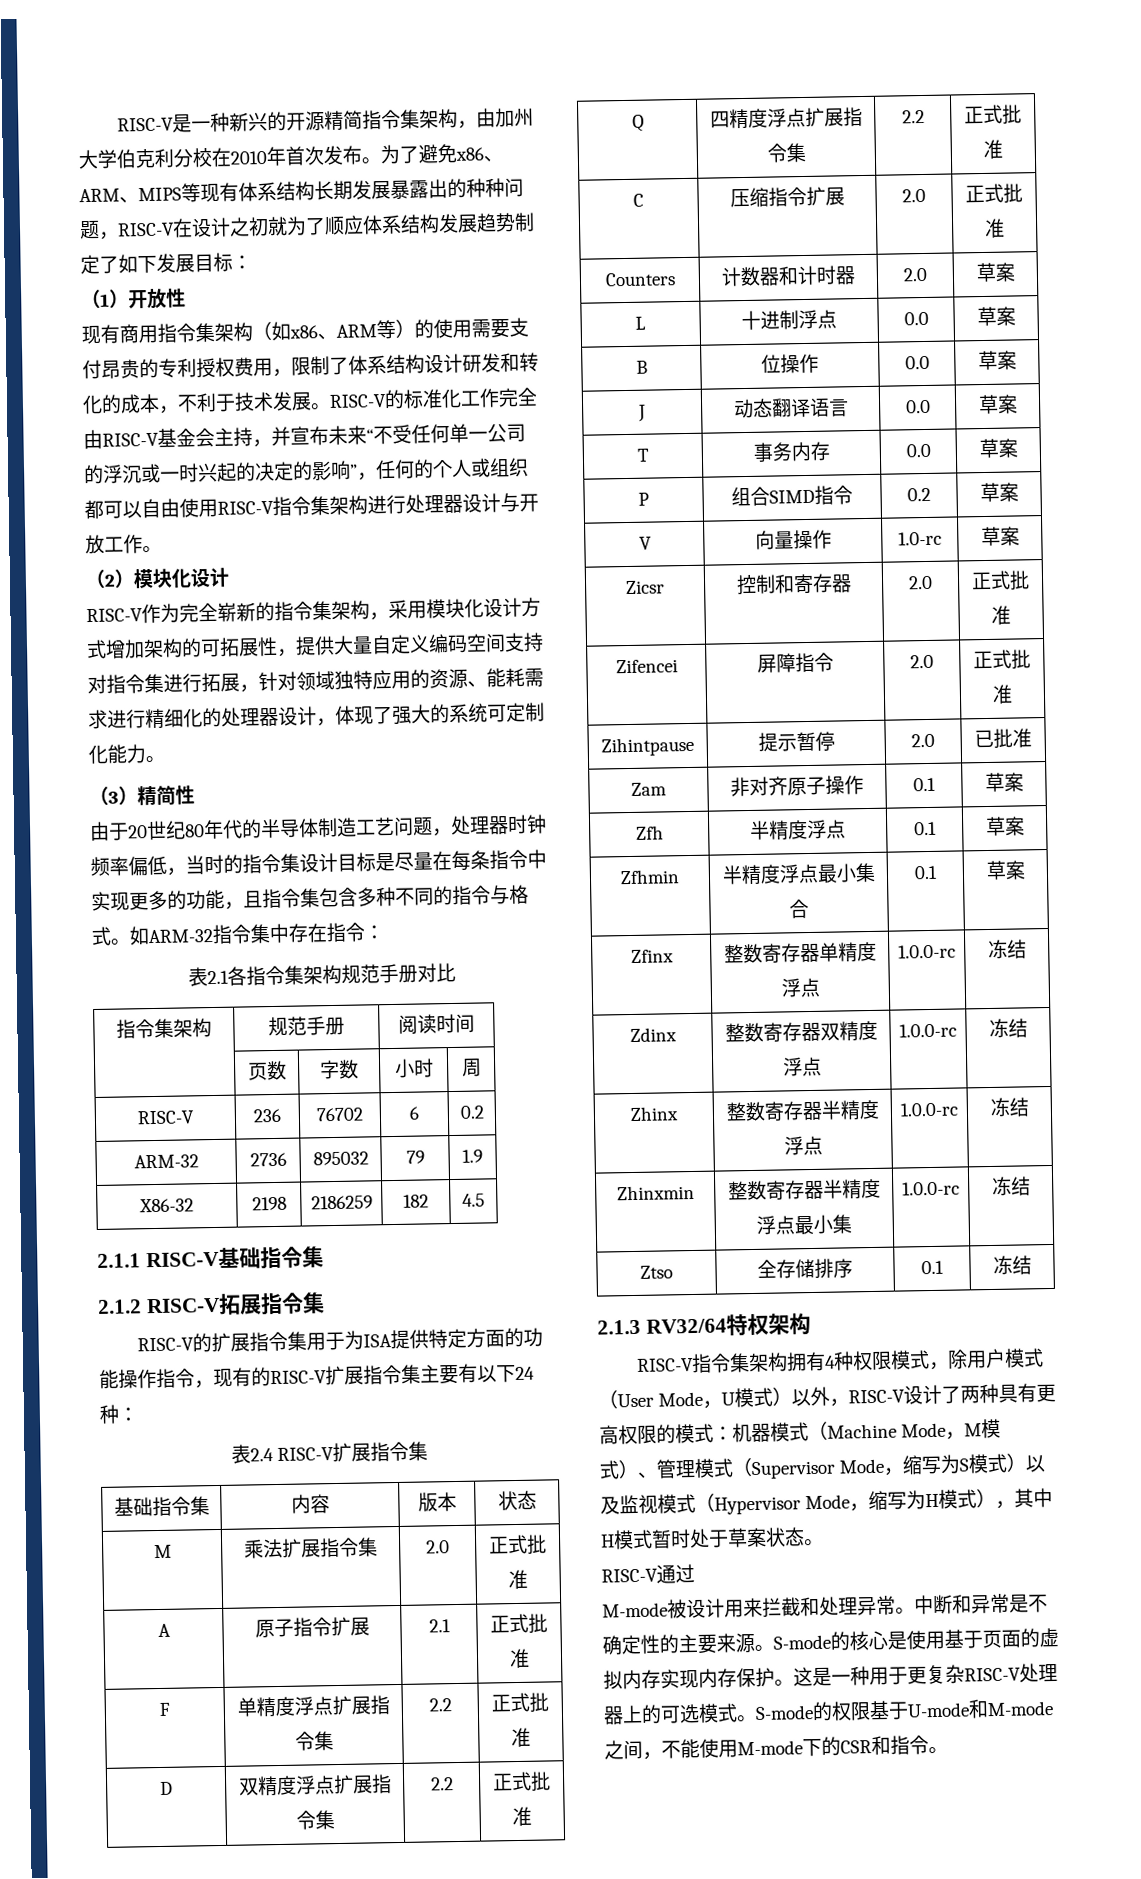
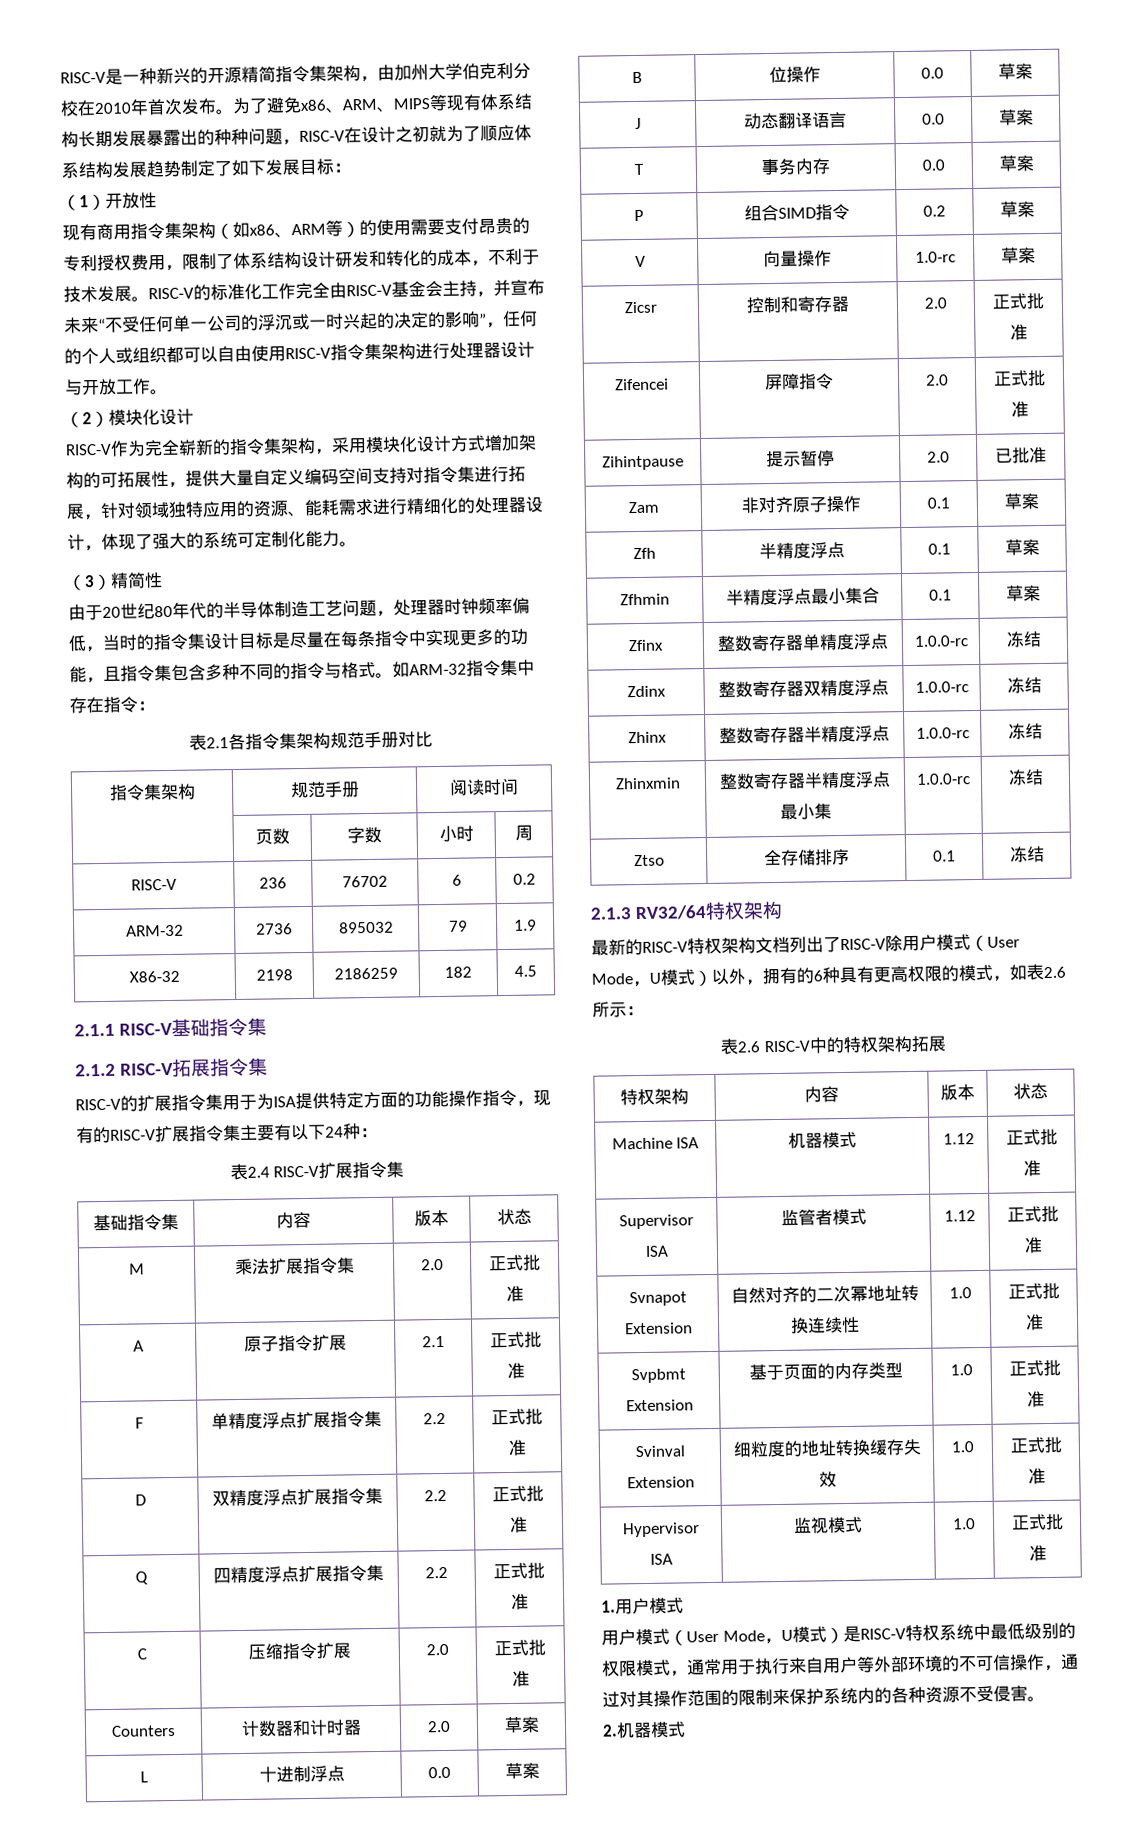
- RISC-V指令集架构拥有4种权限模式，除用户模式（User Mode，U模式）以外，RISC-V设计了两种具有更高权限的模式：机器模式（Machine Mode，M模式）、管理模式（Supervisor Mode，缩写为S模式）以及监视模式（Hypervisor Mode，缩写为H模式），其中H模式暂时处于草案状态。
- RISC-V通过
- M-mode被设计用来拦截和处理异常。中断和异常是不确定性的主要来源。S-mode的核心是使用基于页面的虚拟内存实现内存保护。这是一种用于更复杂RISC-V处理器上的可选模式。S-mode的权限基于U-mode和M-mode之间，不能使用M-mode下的CSR和指令。
+ 最新的RISC-V特权架构文档列出了RISC-V除用户模式（User Mode，U模式）以外，拥有的6种具有更高权限的模式，如表2.6所示：
+ 表2.6 RISC-V中的特权架构拓展
+ 特权架构 | 内容 | 版本 | 状态
+ Machine ISA | 机器模式 | 1.12 | 正式批准
+ Supervisor ISA | 监管者模式 | 1.12 | 正式批准
+ Svnapot Extension | 自然对齐的二次幂地址转换连续性 | 1.0 | 正式批准
+ Svpbmt Extension | 基于页面的内存类型 | 1.0 | 正式批准
+ Svinval Extension | 细粒度的地址转换缓存失效 | 1.0 | 正式批准
+ Hypervisor ISA | 监视模式 | 1.0 | 正式批准
+ 1.用户模式
+ 用户模式（User Mode，U模式）是RISC-V特权系统中最低级别的权限模式，通常用于执行来自用户等外部环境的不可信操作，通过对其操作范围的限制来保护系统内的各种资源不受侵害。
+ 2.机器模式

